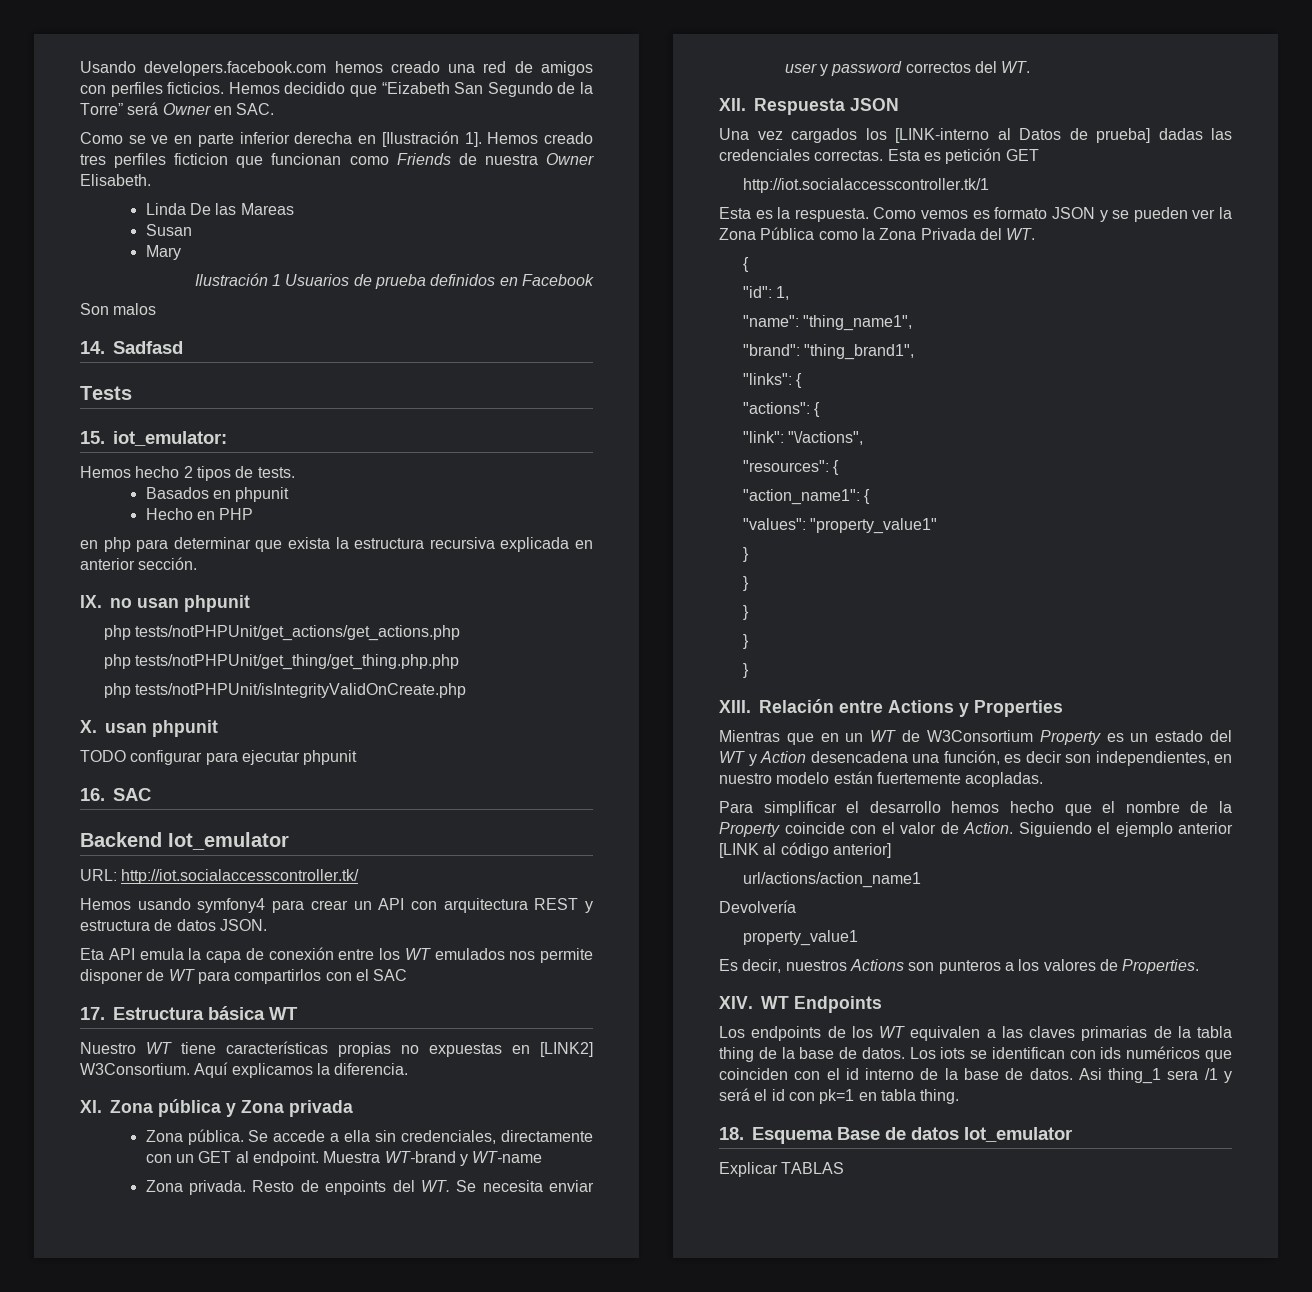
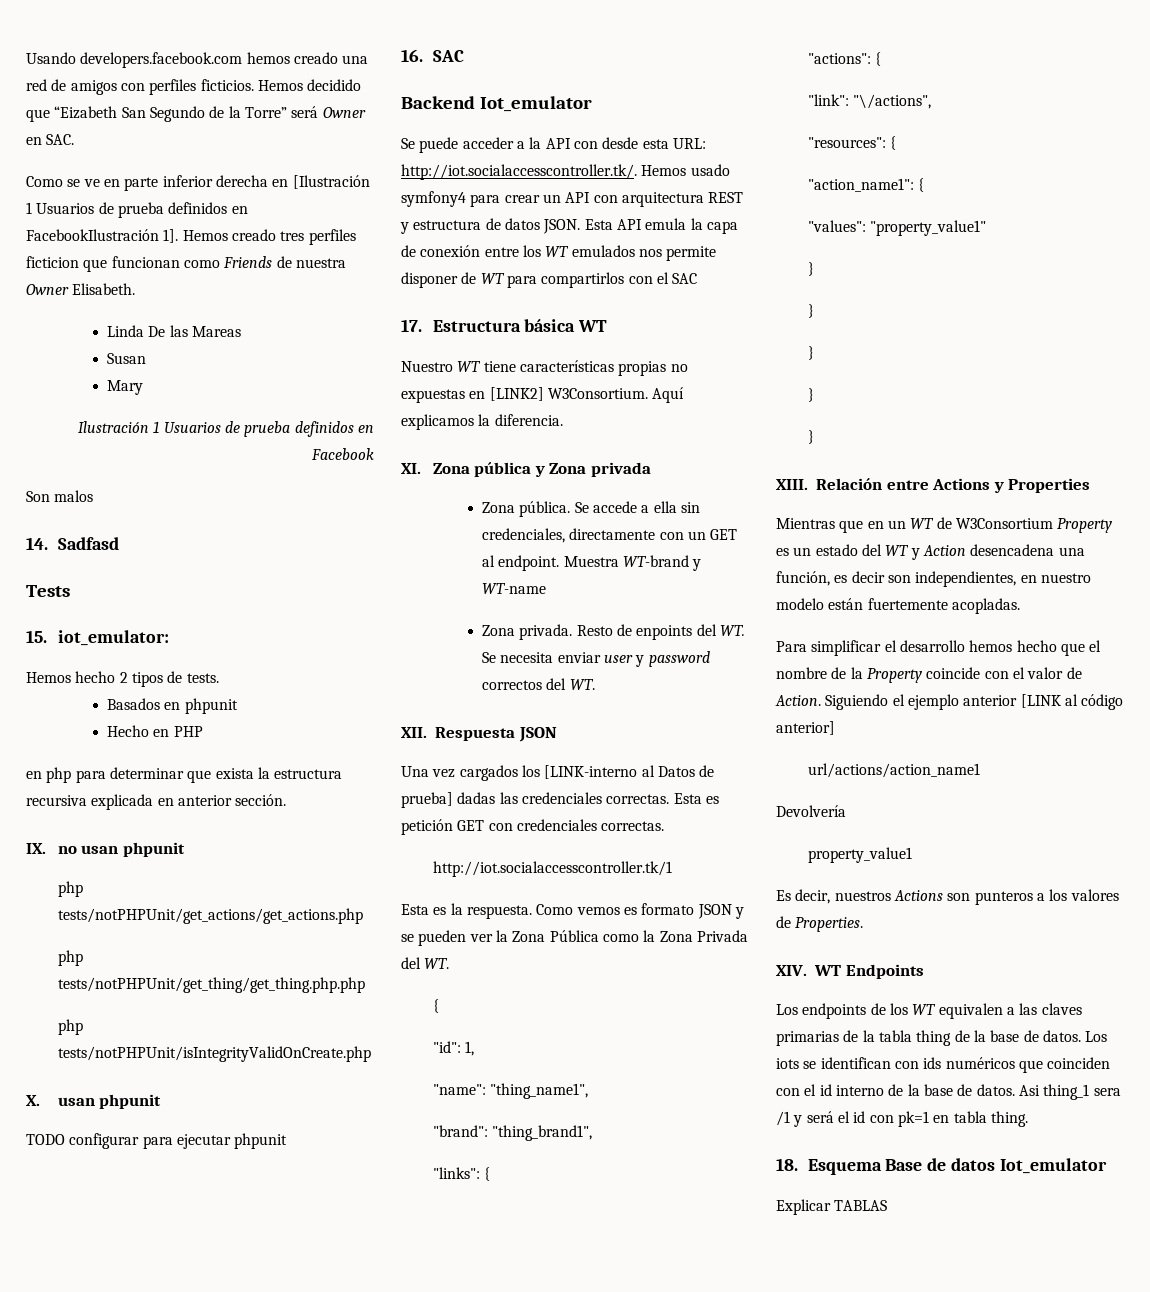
- Como se ve en parte inferior derecha en [Ilustración 1].
+ Como se ve en parte inferior derecha en [Ilustración 1 Usuarios de prueba definidos en FacebookIlustración 1].
- URL: http://iot.socialaccesscontroller.tk/
- Hemos usando symfony4 para crear un API con arquitectura REST y estructura de datos JSON.
- Eta API emula la capa de conexión entre los WT emulados nos permite disponer de WT para compartirlos con el SAC
+ Se puede acceder a la API con desde esta URL: http://iot.socialaccesscontroller.tk/. Hemos usado symfony4 para crear un API con arquitectura REST y estructura de datos JSON. Esta API emula la capa de conexión entre los WT emulados nos permite disponer de WT para compartirlos con el SAC
- Esta es petición GET
+ Esta es petición GET con credenciales correctas.

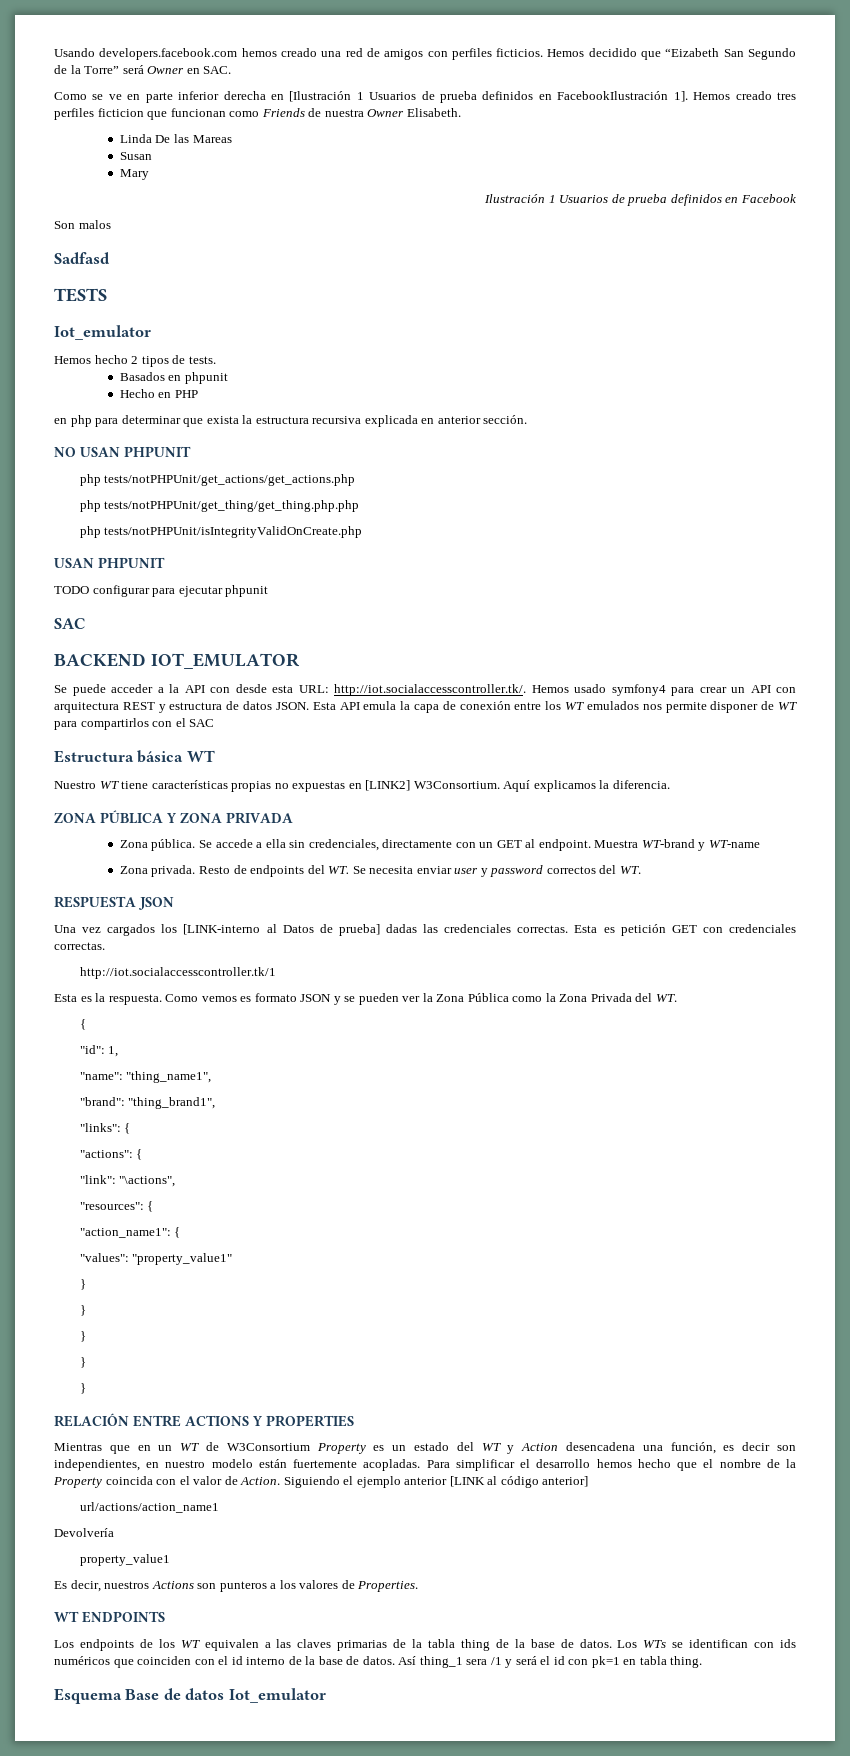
- 14. Sadfasd
+ Sadfasd
- Tests
- 15. iot_emulator:
+ TESTS
+ Iot_emulator
- IX. no usan phpunit
+ NO USAN PHPUNIT
  php tests/notPHPUnit/isIntegrityValidOnCreate.php
- X. usan phpunit
+ USAN PHPUNIT
  TODO configurar para ejecutar phpunit
- 16. SAC
- Backend Iot_emulator
+ SAC
+ BACKEND IOT_EMULATOR
- 17. Estructura básica WT
+ Estructura básica WT
- XI. Zona pública y Zona privada
+ ZONA PÚBLICA Y ZONA PRIVADA
- Resto de enpoints del WT. Se necesita enviar user y password correctos del WT.
+ Resto de endpoints del WT. Se necesita enviar user y password correctos del WT.
- XII. Respuesta JSON
+ RESPUESTA JSON
- "link": "\/actions",
+ "link": "\actions",
- XIII. Relación entre Actions y Properties
+ RELACIÓN ENTRE ACTIONS Y PROPERTIES
- Mientras que en un WT de W3Consortium Property es un estado del WT y Action desencadena una función, es decir son independientes, en nuestro modelo están fuertemente acopladas.
- Para simplificar el desarrollo hemos hecho que el nombre de la Property coincide con el valor de Action.
+ Mientras que en un WT de W3Consortium Property es un estado del WT y Action desencadena una función, es decir son independientes, en nuestro modelo están fuertemente acopladas. Para simplificar el desarrollo hemos hecho que el nombre de la Property coincida con el valor de Action.
- XIV. WT Endpoints
+ WT ENDPOINTS
- Los iots se identifican con ids numéricos que coinciden con el id interno de la base de datos.
+ Los WTs se identifican con ids numéricos que coinciden con el id interno de la base de datos.
- Asi thing_1 sera /1 y será el id con pk=1 en tabla thing.
+ Así thing_1 sera /1 y será el id con pk=1 en tabla thing.
- 18. Esquema Base de datos Iot_emulator
+ Esquema Base de datos Iot_emulator
- Explicar TABLAS

